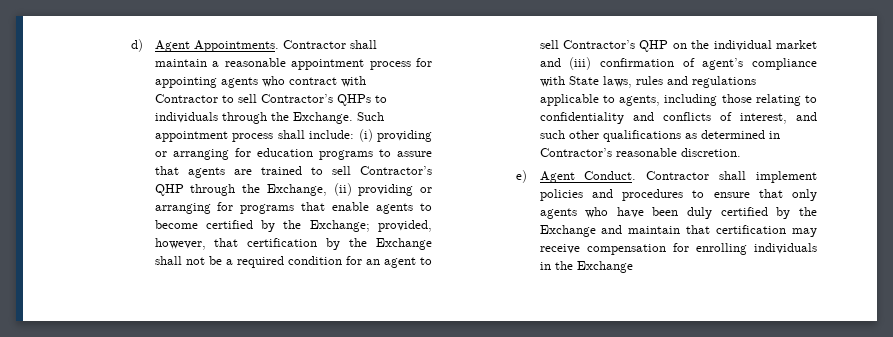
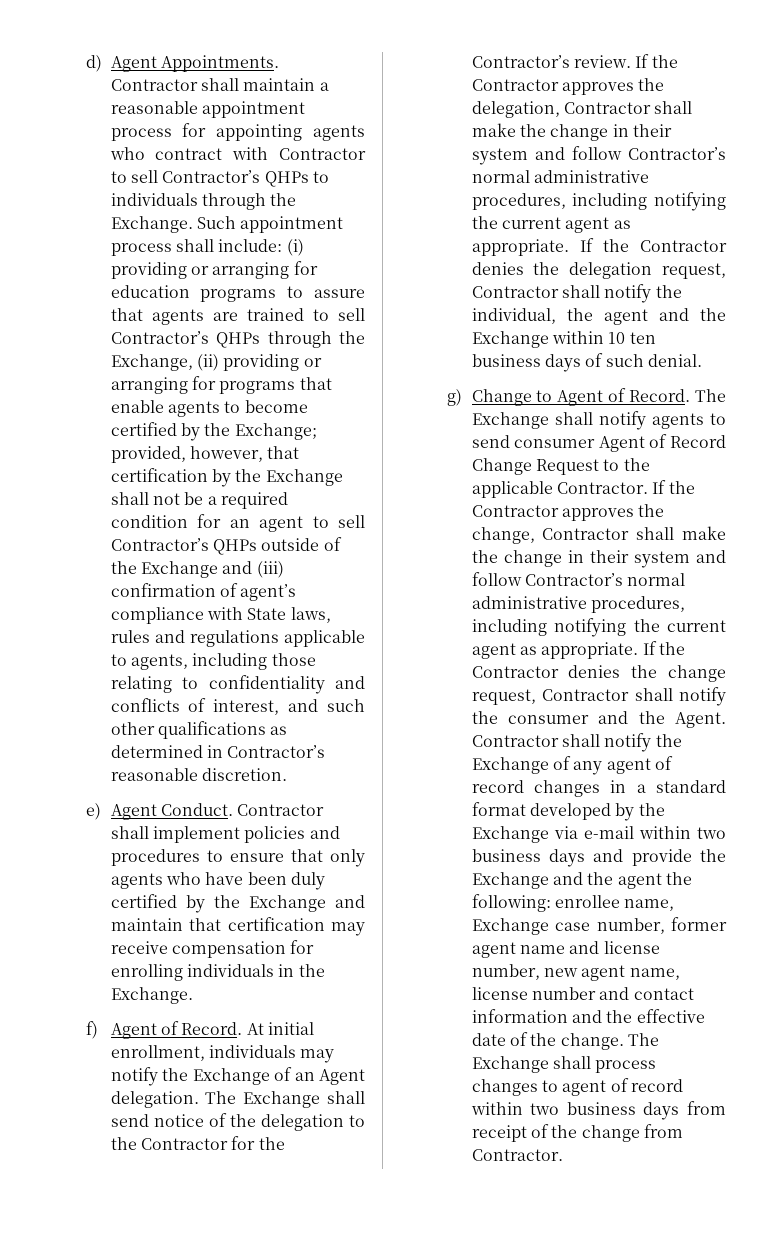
- (i) providing or arranging for education programs to assure that agents are trained to sell Contractor’s QHP through the Exchange, (ii) providing or arranging for programs that enable agents to become certified by the Exchange;
+ (i) providing or arranging for education programs to assure that agents are trained to sell Contractor’s QHPs through the Exchange, (ii) providing or arranging for programs that enable agents to become certified by the Exchange;
- provided, however, that certification by the Exchange shall not be a required condition for an agent to sell Contractor’s QHP on the individual market and (iii) confirmation of agent’s compliance with State laws, rules and regulations applicable to agents, including those relating to confidentiality and conflicts of interest, and such other qualifications as determined in Contractor’s reasonable discretion.
+ provided, however, that certification by the Exchange shall not be a required condition for an agent to sell Contractor’s QHPs outside of the Exchange and (iii) confirmation of agent’s compliance with State laws, rules and regulations applicable to agents, including those relating to confidentiality and conflicts of interest, and such other qualifications as determined in Contractor’s reasonable discretion.
- Contractor shall implement policies and procedures to ensure that only agents who have been duly certified by the Exchange and maintain that certification may receive compensation for enrolling individuals in the Exchange
+ Contractor shall implement policies and procedures to ensure that only agents who have been duly certified by the Exchange and maintain that certification may receive compensation for enrolling individuals in the Exchange.
+ f) Agent of Record. At initial enrollment, individuals may notify the Exchange of an Agent delegation. The Exchange shall send notice of the delegation to the Contractor for the Contractor’s review. If the Contractor approves the delegation, Contractor shall make the change in their system and follow Contractor’s normal administrative procedures, including notifying the current agent as appropriate. If the Contractor denies the delegation request, Contractor shall notify the individual, the agent and the Exchange within 10 ten business days of such denial.
+ g) Change to Agent of Record. The Exchange shall notify agents to send consumer Agent of Record Change Request to the applicable Contractor. If the Contractor approves the change, Contractor shall make the change in their system and follow Contractor’s normal administrative procedures, including notifying the current agent as appropriate. If the Contractor denies the change request, Contractor shall notify the consumer and the Agent. Contractor shall notify the Exchange of any agent of record changes in a standard format developed by the Exchange via e-mail within two business days and provide the Exchange and the agent the following: enrollee name, Exchange case number, former agent name and license number, new agent name, license number and contact information and the effective date of the change. The Exchange shall process changes to agent of record within two business days from receipt of the change from Contractor.

